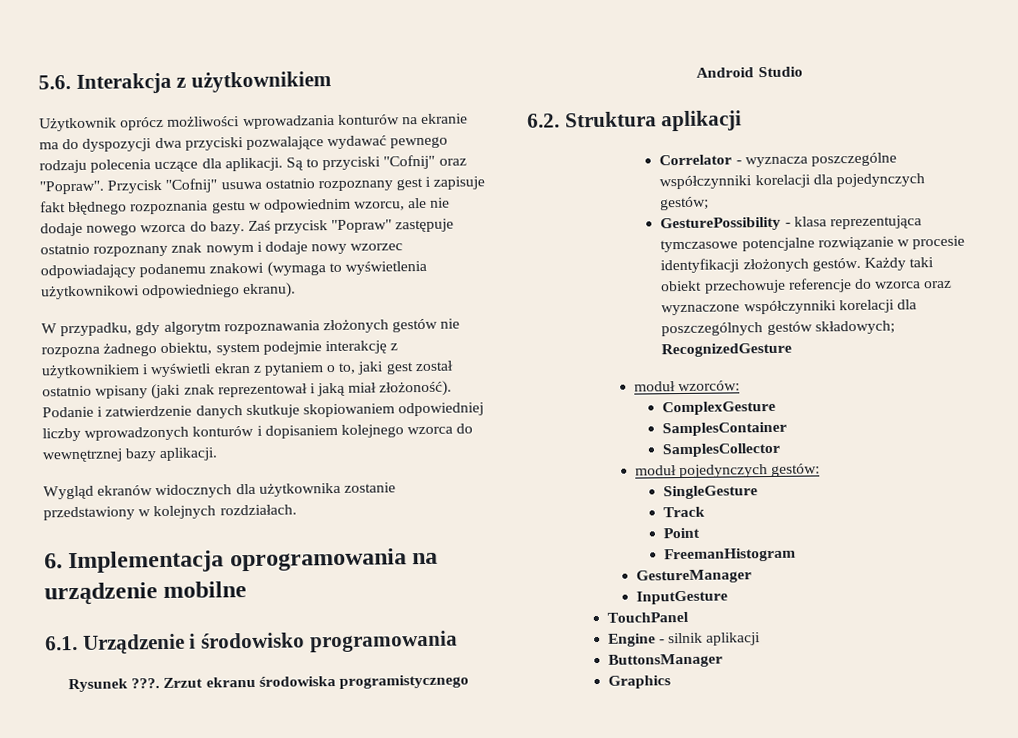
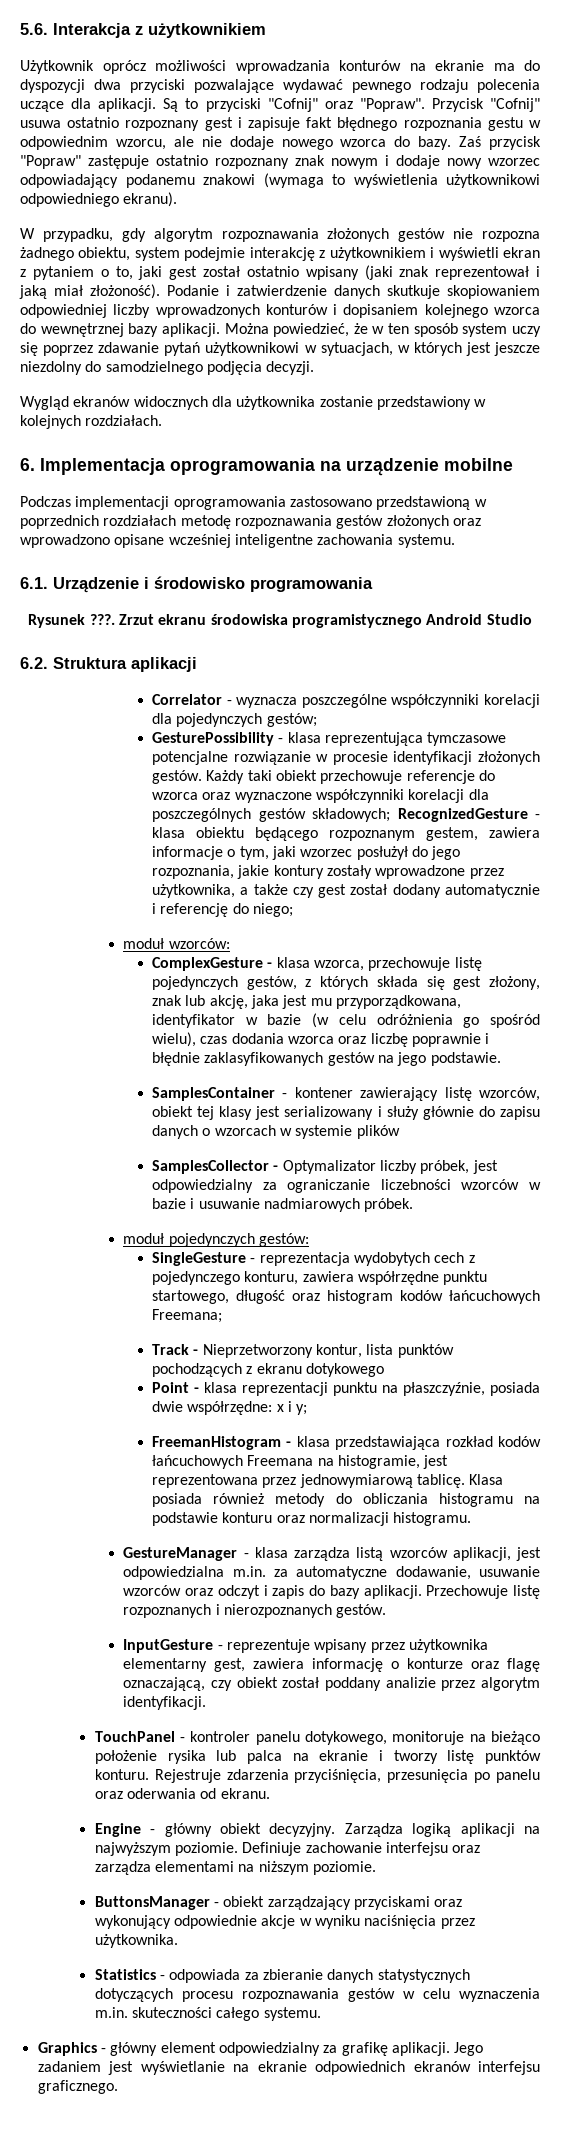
+ Można powiedzieć, że w ten sposób system uczy się poprzez zdawanie pytań użytkownikowi w sytuacjach, w których jest jeszcze niezdolny do samodzielnego podjęcia decyzji.
+ Podczas implementacji oprogramowania zastosowano przedstawioną w poprzednich rozdziałach metodę rozpoznawania gestów złożonych oraz wprowadzono opisane wcześniej inteligentne zachowania systemu.
- Każdy taki obiekt przechowuje referencje do wzorca oraz wyznaczone współczynniki korelacji dla poszczególnych gestów składowych; RecognizedGesture
+ Każdy taki obiekt przechowuje referencje do wzorca oraz wyznaczone współczynniki korelacji dla poszczególnych gestów składowych; RecognizedGesture - klasa obiektu będącego rozpoznanym gestem, zawiera informacje o tym, jaki wzorzec posłużył do jego rozpoznania, jakie kontury zostały wprowadzone przez użytkownika, a także czy gest został dodany automatycznie i referencję do niego;
  moduł wzorców:
- ComplexGesture
- SamplesContainer
- SamplesCollector
+ ComplexGesture - klasa wzorca, przechowuje listę pojedynczych gestów, z których składa się gest złożony, znak lub akcję, jaka jest mu przyporządkowana, identyfikator w bazie (w celu odróżnienia go spośród wielu), czas dodania wzorca oraz liczbę poprawnie i błędnie zaklasyfikowanych gestów na jego podstawie.
+ SamplesContainer - kontener zawierający listę wzorców, obiekt tej klasy jest serializowany i służy głównie do zapisu danych o wzorcach w systemie plików
+ SamplesCollector - Optymalizator liczby próbek, jest odpowiedzialny za ograniczanie liczebności wzorców w bazie i usuwanie nadmiarowych próbek.
  moduł pojedynczych gestów:
- SingleGesture
- Track
- Point
- FreemanHistogram
- GestureManager
- InputGesture
- TouchPanel
- Engine - silnik aplikacji
- ButtonsManager
- Graphics
+ SingleGesture - reprezentacja wydobytych cech z pojedynczego konturu, zawiera współrzędne punktu startowego, długość oraz histogram kodów łańcuchowych Freemana;
+ Track - Nieprzetworzony kontur, lista punktów pochodzących z ekranu dotykowego
+ Point - klasa reprezentacji punktu na płaszczyźnie, posiada dwie współrzędne: x i y;
+ FreemanHistogram - klasa przedstawiająca rozkład kodów łańcuchowych Freemana na histogramie, jest reprezentowana przez jednowymiarową tablicę. Klasa posiada również metody do obliczania histogramu na podstawie konturu oraz normalizacji histogramu.
+ GestureManager - klasa zarządza listą wzorców aplikacji, jest odpowiedzialna m.in. za automatyczne dodawanie, usuwanie wzorców oraz odczyt i zapis do bazy aplikacji. Przechowuje listę rozpoznanych i nierozpoznanych gestów.
+ InputGesture - reprezentuje wpisany przez użytkownika elementarny gest, zawiera informację o konturze oraz flagę oznaczającą, czy obiekt został poddany analizie przez algorytm identyfikacji.
+ TouchPanel - kontroler panelu dotykowego, monitoruje na bieżąco położenie rysika lub palca na ekranie i tworzy listę punktów konturu. Rejestruje zdarzenia przyciśnięcia, przesunięcia po panelu oraz oderwania od ekranu.
+ Engine - główny obiekt decyzyjny. Zarządza logiką aplikacji na najwyższym poziomie. Definiuje zachowanie interfejsu oraz zarządza elementami na niższym poziomie.
+ ButtonsManager - obiekt zarządzający przyciskami oraz wykonujący odpowiednie akcje w wyniku naciśnięcia przez użytkownika.
+ Statistics - odpowiada za zbieranie danych statystycznych dotyczących procesu rozpoznawania gestów w celu wyznaczenia m.in. skuteczności całego systemu.
+ Graphics - główny element odpowiedzialny za grafikę aplikacji. Jego zadaniem jest wyświetlanie na ekranie odpowiednich ekranów interfejsu graficznego.

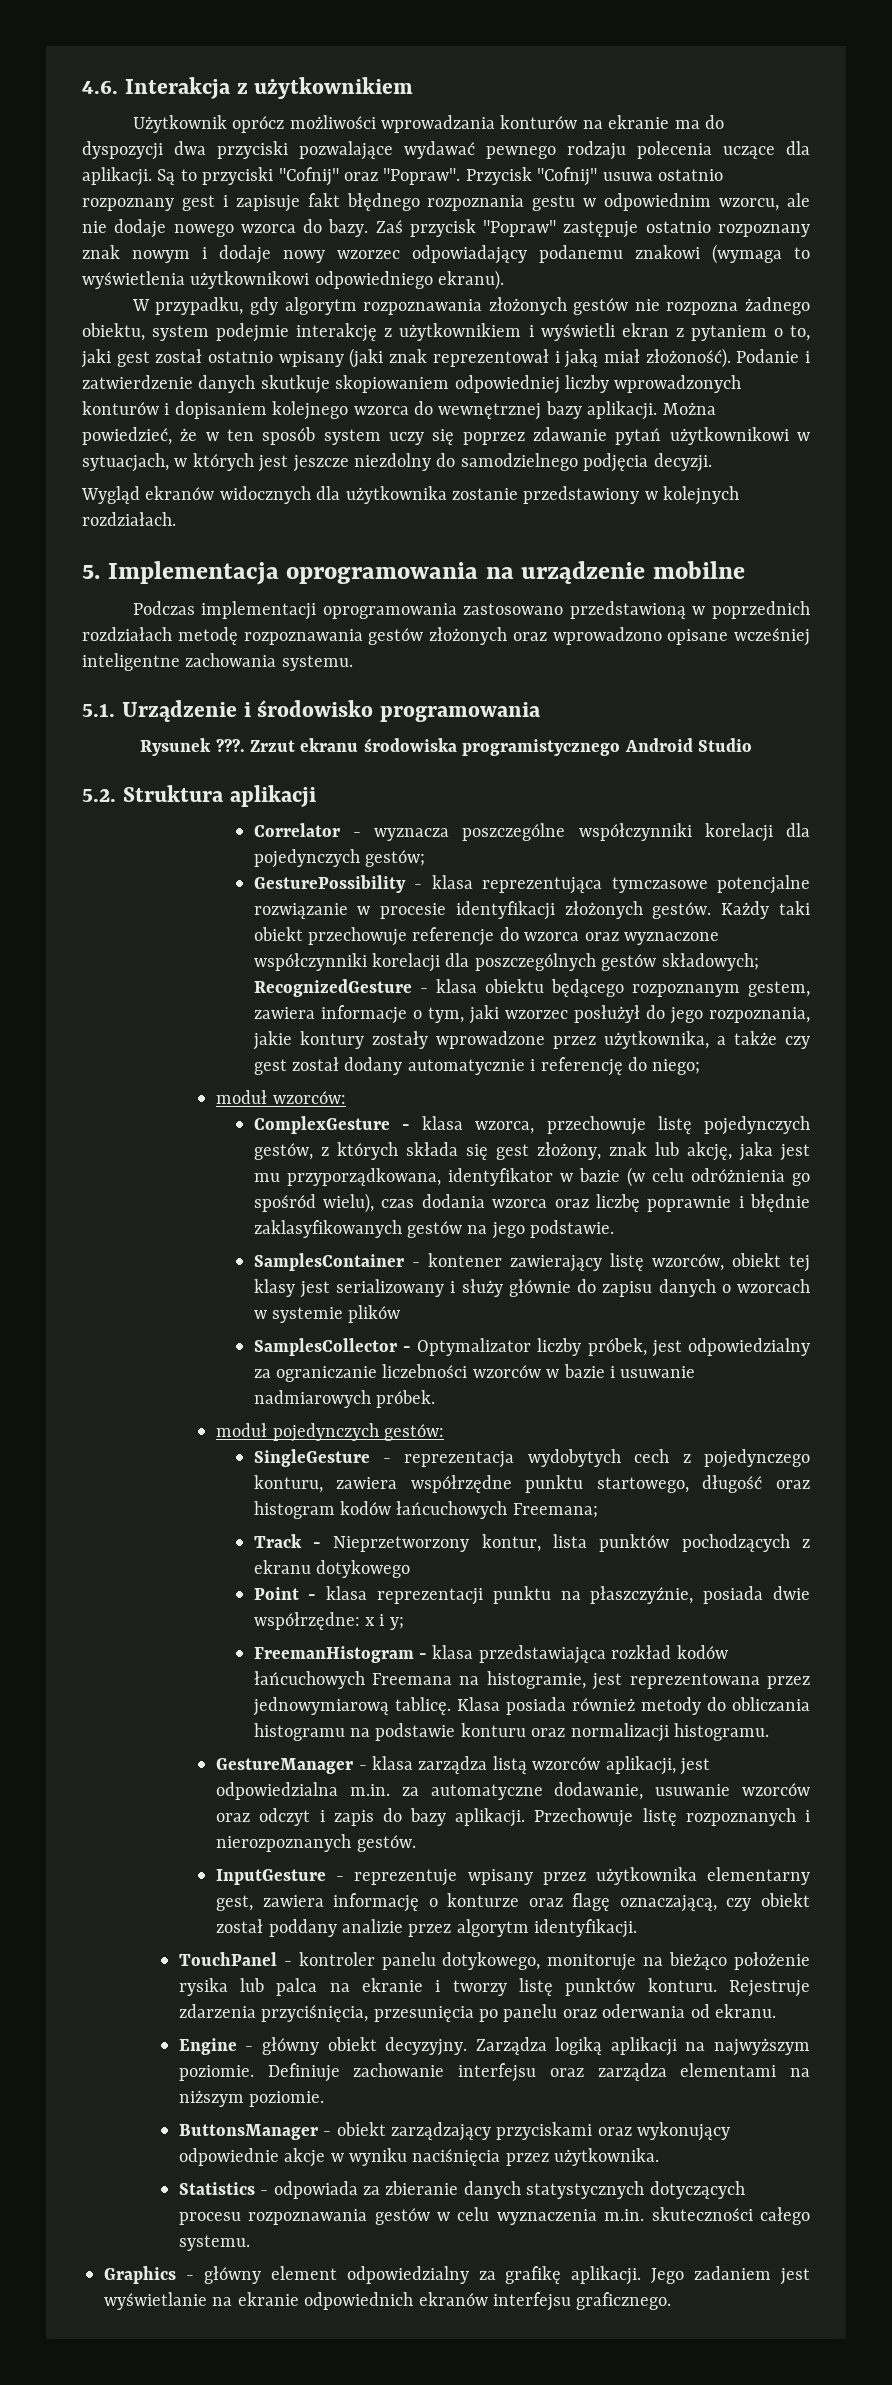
- 5.6. Interakcja z użytkownikiem
+ 4.6. Interakcja z użytkownikiem
- 6. Implementacja oprogramowania na urządzenie mobilne
+ 5. Implementacja oprogramowania na urządzenie mobilne
- 6.1. Urządzenie i środowisko programowania
+ 5.1. Urządzenie i środowisko programowania
- 6.2. Struktura aplikacji
+ 5.2. Struktura aplikacji

